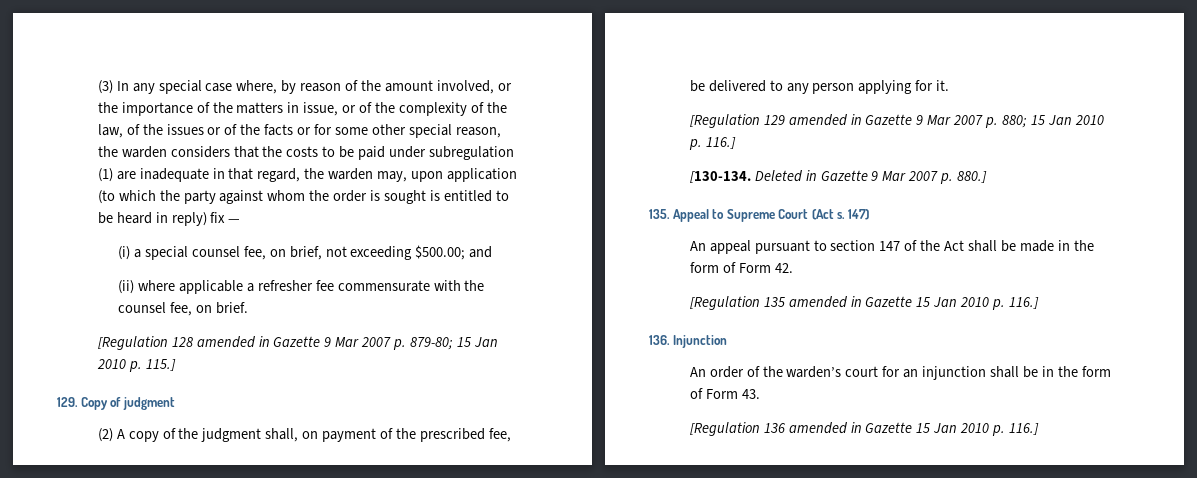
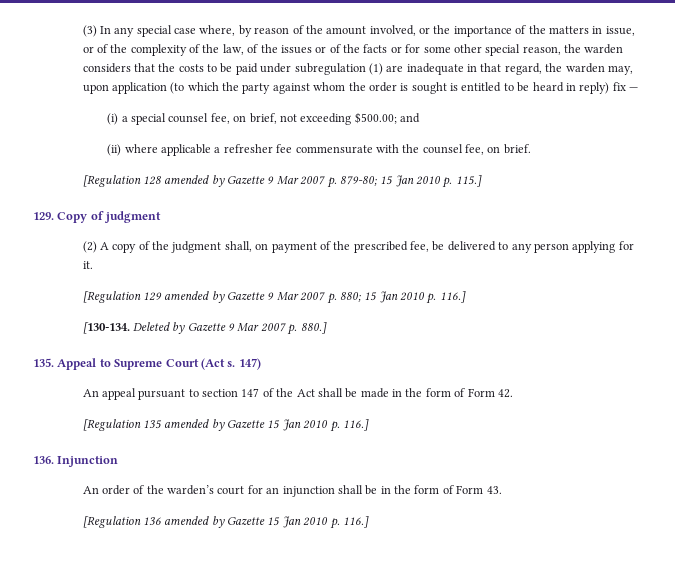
- [Regulation 128 amended in Gazette 9 Mar 2007 p. 879-80; 15 Jan 2010 p. 115.]
+ [Regulation 128 amended by Gazette 9 Mar 2007 p. 879-80; 15 Jan 2010 p. 115.]
- [Regulation 129 amended in Gazette 9 Mar 2007 p. 880; 15 Jan 2010 p. 116.]
+ [Regulation 129 amended by Gazette 9 Mar 2007 p. 880; 15 Jan 2010 p. 116.]
- Deleted in Gazette 9 Mar 2007 p. 880.]
+ Deleted by Gazette 9 Mar 2007 p. 880.]
- [Regulation 135 amended in Gazette 15 Jan 2010 p. 116.]
+ [Regulation 135 amended by Gazette 15 Jan 2010 p. 116.]
- [Regulation 136 amended in Gazette 15 Jan 2010 p. 116.]
+ [Regulation 136 amended by Gazette 15 Jan 2010 p. 116.]

